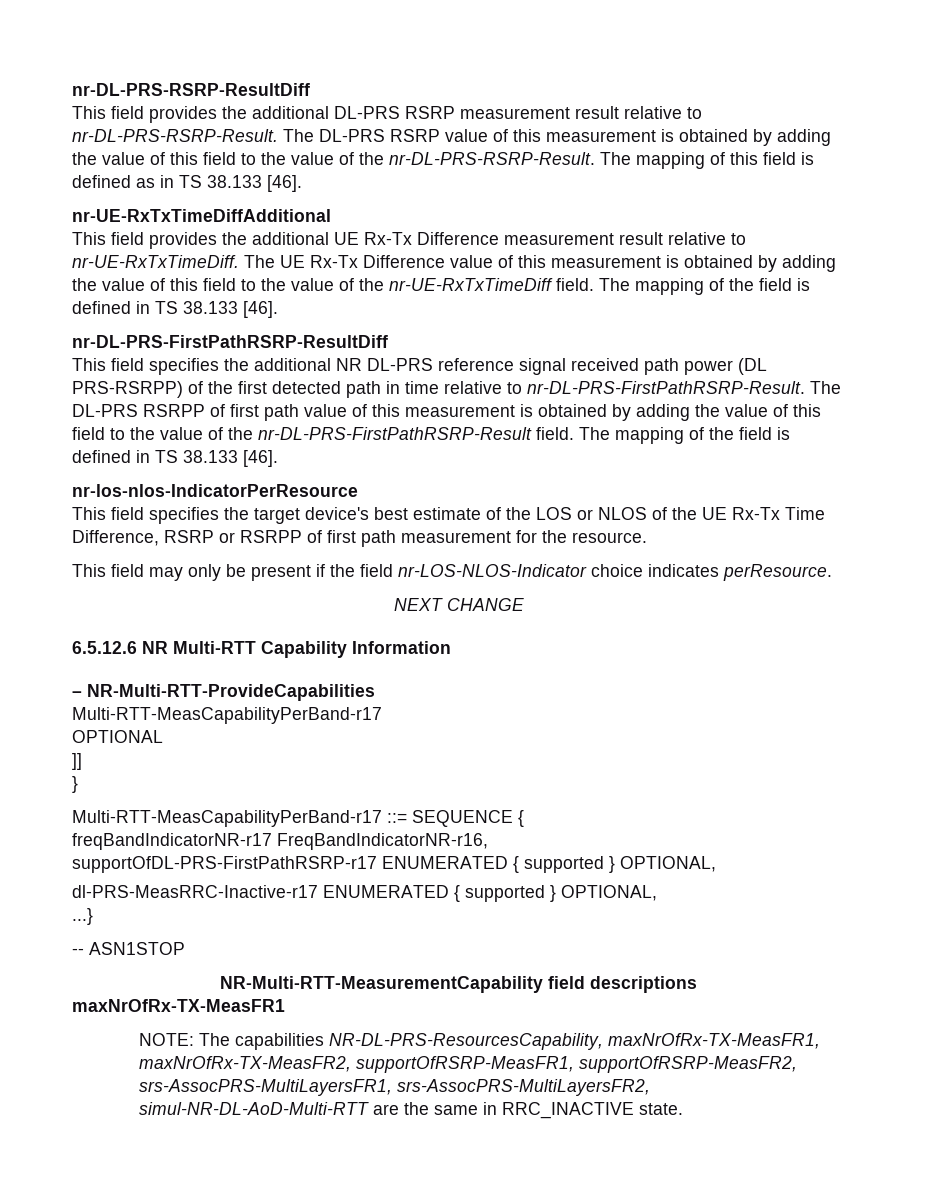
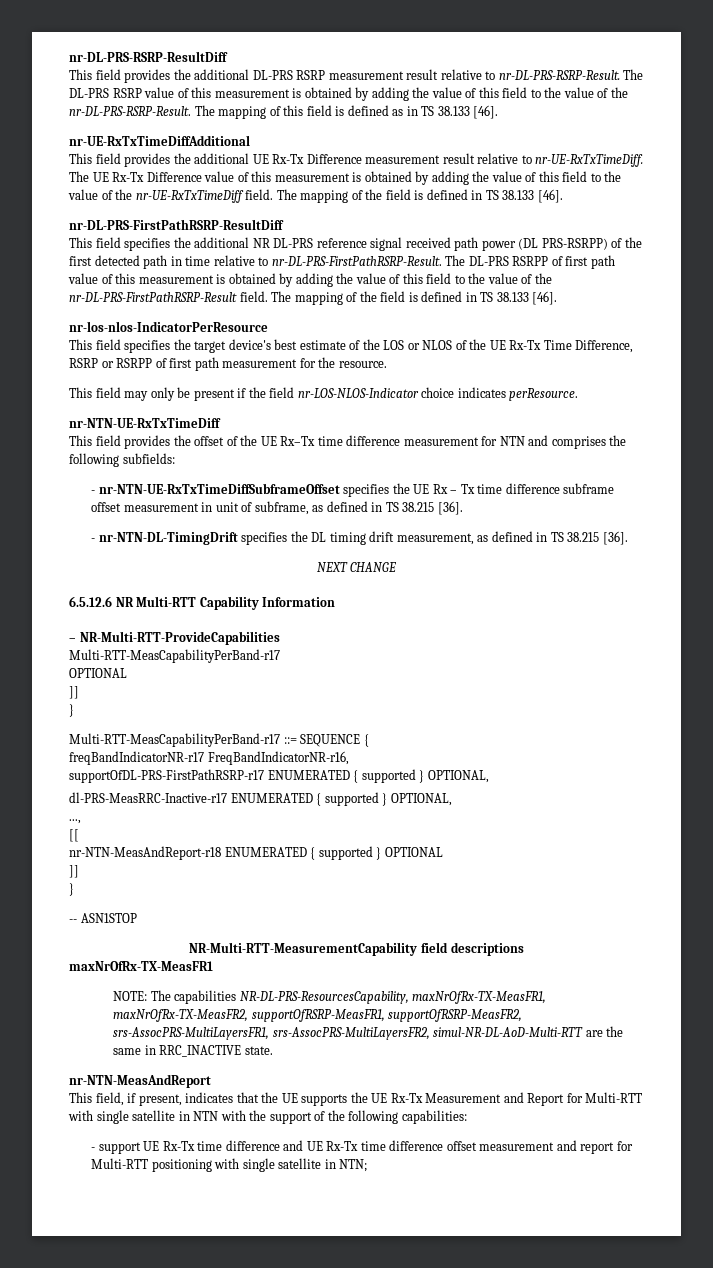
+ nr-NTN-UE-RxTxTimeDiff
+ This field provides the offset of the UE Rx–Tx time difference measurement for NTN and comprises the following subfields:
+ - nr-NTN-UE-RxTxTimeDiffSubframeOffset specifies the UE Rx – Tx time difference subframe offset measurement in unit of subframe, as defined in TS 38.215 [36].
+ - nr-NTN-DL-TimingDrift specifies the DL timing drift measurement, as defined in TS 38.215 [36].
- ...}
+ ...,
+ [[
+ nr-NTN-MeasAndReport-r18 ENUMERATED { supported } OPTIONAL
+ ]]
+ }
+ nr-NTN-MeasAndReport
+ This field, if present, indicates that the UE supports the UE Rx-Tx Measurement and Report for Multi-RTT with single satellite in NTN with the support of the following capabilities:
+ - support UE Rx-Tx time difference and UE Rx-Tx time difference offset measurement and report for Multi-RTT positioning with single satellite in NTN;

